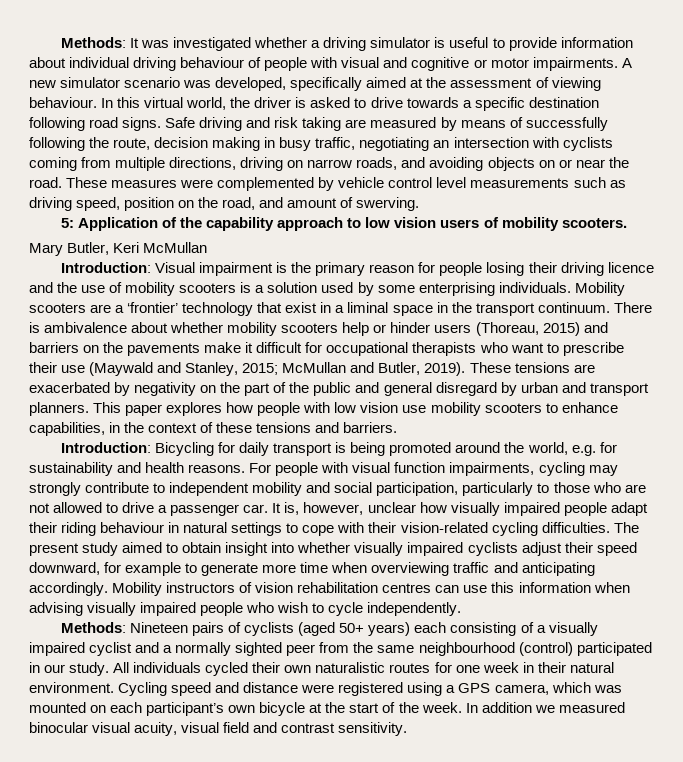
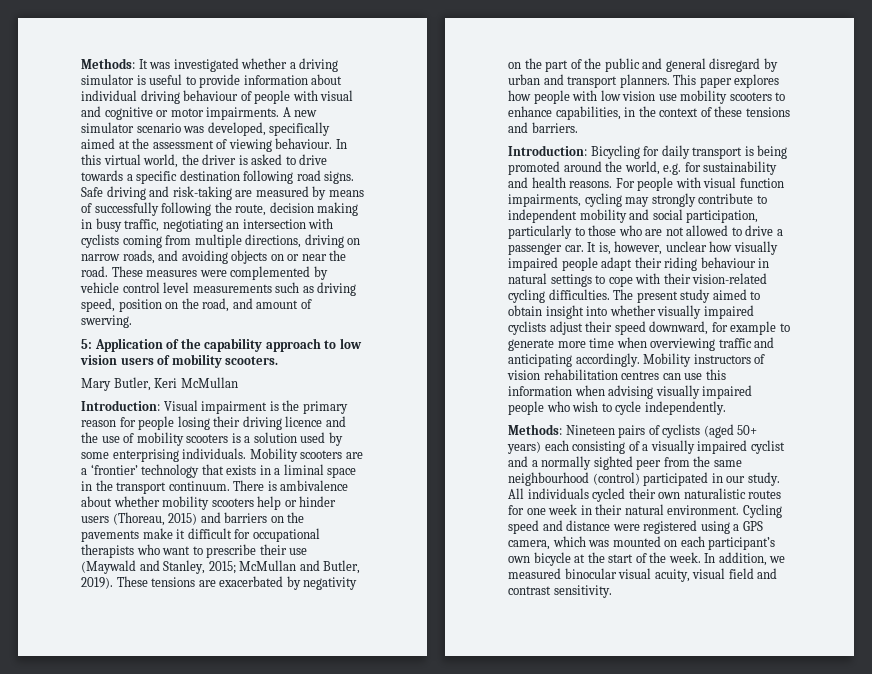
- Safe driving and risk taking are measured by means of successfully following the route, decision making in busy traffic, negotiating an intersection with cyclists coming from multiple directions, driving on narrow roads, and avoiding objects on or near the road.
+ Safe driving and risk-taking are measured by means of successfully following the route, decision making in busy traffic, negotiating an intersection with cyclists coming from multiple directions, driving on narrow roads, and avoiding objects on or near the road.
- Mobility scooters are a ‘frontier’ technology that exist in a liminal space in the transport continuum.
+ Mobility scooters are a ‘frontier’ technology that exists in a liminal space in the transport continuum.
- In addition we measured binocular visual acuity, visual field and contrast sensitivity.
+ In addition, we measured binocular visual acuity, visual field and contrast sensitivity.

